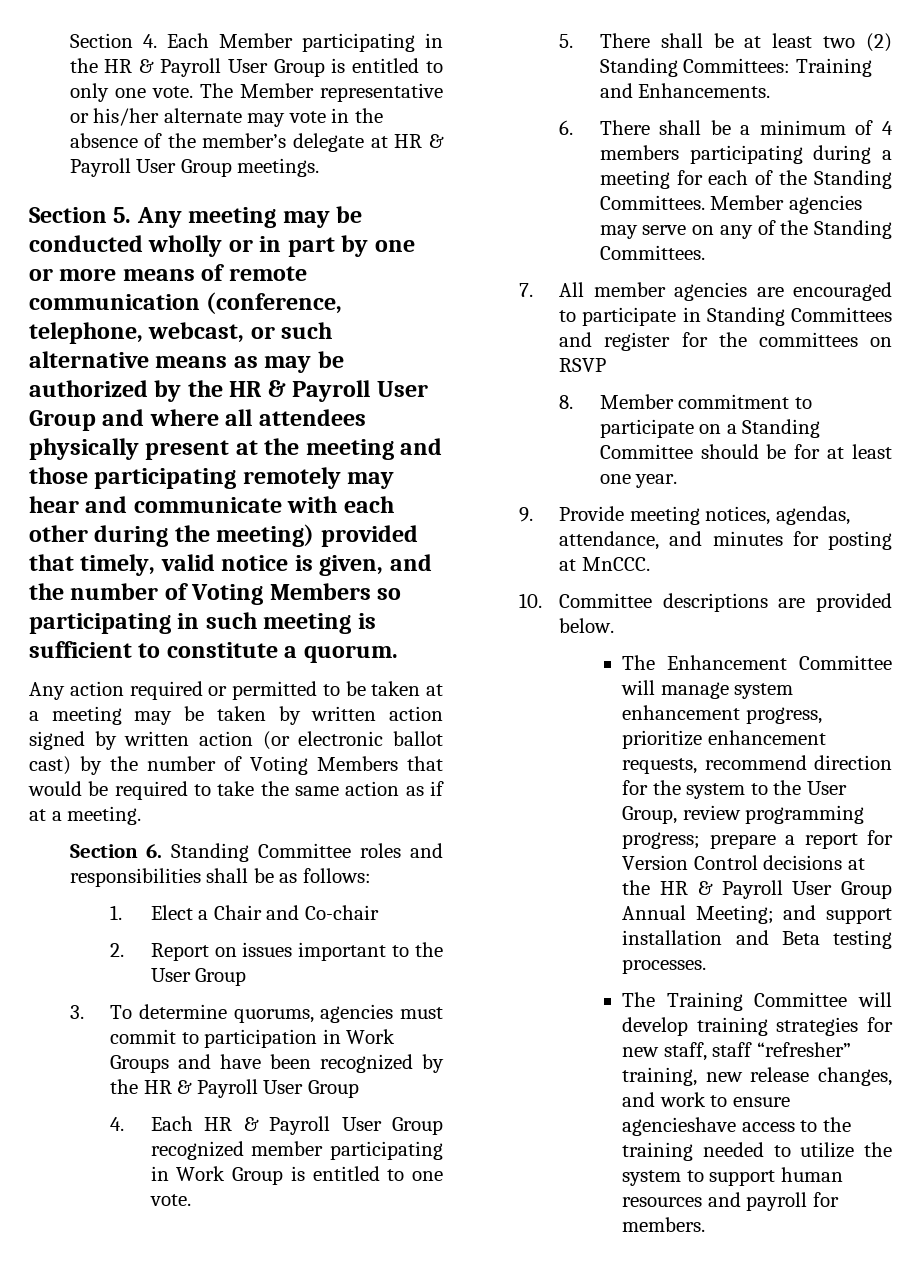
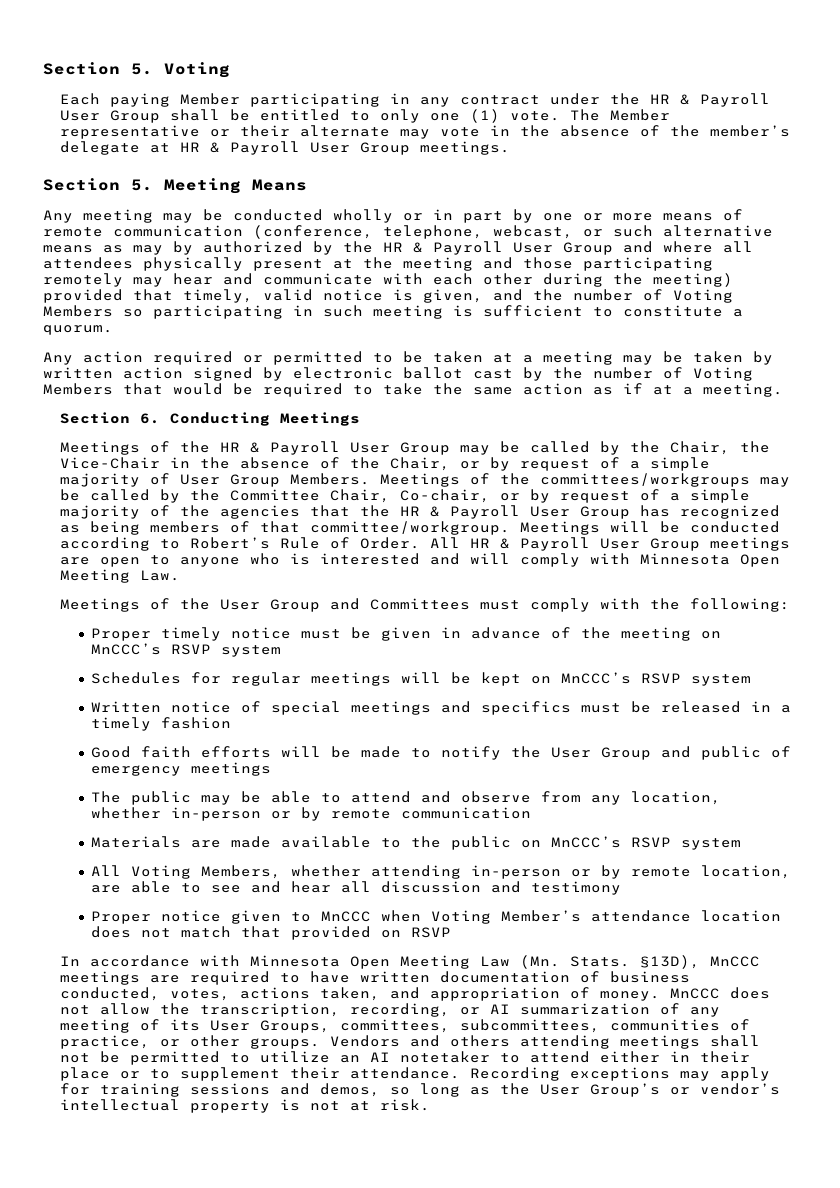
- Section 4. Each Member participating in the HR & Payroll User Group is entitled to only one vote.
+ Section 5. Voting
+ Each paying Member participating in any contract under the HR & Payroll User Group shall be entitled to only one (1) vote.
- The Member representative or his/her alternate may vote in the absence of the member’s delegate at HR & Payroll User Group meetings.
+ The Member representative or their alternate may vote in the absence of the member’s delegate at HR & Payroll User Group meetings.
- Section 5. Any meeting may be conducted wholly or in part by one or more means of remote communication (conference, telephone, webcast, or such alternative means as may be authorized by the HR & Payroll User Group and where all attendees physically present at the meeting and those participating remotely may hear and communicate with each other during the meeting) provided that timely, valid notice is given, and the number of Voting Members so participating in such meeting is sufficient to constitute a quorum.
+ Section 5. Meeting Means
+ Any meeting may be conducted wholly or in part by one or more means of remote communication (conference, telephone, webcast, or such alternative means as may by authorized by the HR & Payroll User Group and where all attendees physically present at the meeting and those participating remotely may hear and communicate with each other during the meeting) provided that timely, valid notice is given, and the number of Voting Members so participating in such meeting is sufficient to constitute a quorum.
- Any action required or permitted to be taken at a meeting may be taken by written action signed by written action (or electronic ballot cast) by the number of Voting Members that would be required to take the same action as if at a meeting.
+ Any action required or permitted to be taken at a meeting may be taken by written action signed by electronic ballot cast by the number of Voting Members that would be required to take the same action as if at a meeting.
- Section 6. Standing Committee roles and responsibilities shall be as follows:
- 1. Elect a Chair and Co-chair
- 2. Report on issues important to the User Group
- 3. To determine quorums, agencies must commit to participation in Work Groups and have been recognized by the HR & Payroll User Group
- 4. Each HR & Payroll User Group recognized member participating in Work Group is entitled to one vote.
- 5. There shall be at least two (2) Standing Committees: Training and Enhancements.
- 6. There shall be a minimum of 4 members participating during a meeting for each of the Standing Committees. Member agencies may serve on any of the Standing Committees.
- 7. All member agencies are encouraged to participate in Standing Committees and register for the committees on RSVP
- 8. Member commitment to participate on a Standing Committee should be for at least one year.
- 9. Provide meeting notices, agendas, attendance, and minutes for posting at MnCCC.
- 10. Committee descriptions are provided below.
- The Enhancement Committee will manage system enhancement progress, prioritize enhancement requests, recommend direction for the system to the User Group, review programming progress; prepare a report for Version Control decisions at the HR & Payroll User Group Annual Meeting; and support installation and Beta testing processes.
- The Training Committee will develop training strategies for new staff, staff “refresher” training, new release changes, and work to ensure agencieshave access to the training needed to utilize the system to support human resources and payroll for members.
+ Section 6. Conducting Meetings
+ Meetings of the HR & Payroll User Group may be called by the Chair, the Vice-Chair in the absence of the Chair, or by request of a simple majority of User Group Members. Meetings of the committees/workgroups may be called by the Committee Chair, Co-chair, or by request of a simple majority of the agencies that the HR & Payroll User Group has recognized as being members of that committee/workgroup. Meetings will be conducted according to Robert’s Rule of Order. All HR & Payroll User Group meetings are open to anyone who is interested and will comply with Minnesota Open Meeting Law.
+ Meetings of the User Group and Committees must comply with the following:
+ Proper timely notice must be given in advance of the meeting on MnCCC’s RSVP system
+ Schedules for regular meetings will be kept on MnCCC’s RSVP system
+ Written notice of special meetings and specifics must be released in a timely fashion
+ Good faith efforts will be made to notify the User Group and public of emergency meetings
+ The public may be able to attend and observe from any location, whether in-person or by remote communication
+ Materials are made available to the public on MnCCC’s RSVP system
+ All Voting Members, whether attending in-person or by remote location, are able to see and hear all discussion and testimony
+ Proper notice given to MnCCC when Voting Member’s attendance location does not match that provided on RSVP
+ In accordance with Minnesota Open Meeting Law (Mn. Stats. §13D), MnCCC meetings are required to have written documentation of business conducted, votes, actions taken, and appropriation of money. MnCCC does not allow the transcription, recording, or AI summarization of any meeting of its User Groups, committees, subcommittees, communities of practice, or other groups. Vendors and others attending meetings shall not be permitted to utilize an AI notetaker to attend either in their place or to supplement their attendance. Recording exceptions may apply for training sessions and demos, so long as the User Group’s or vendor’s intellectual property is not at risk.

